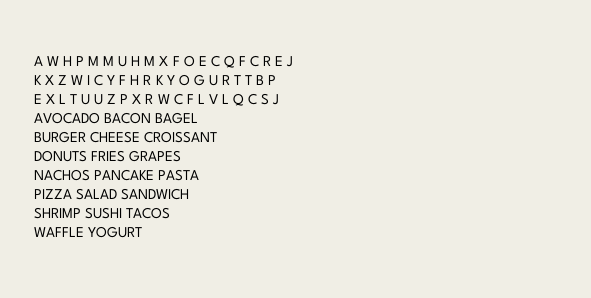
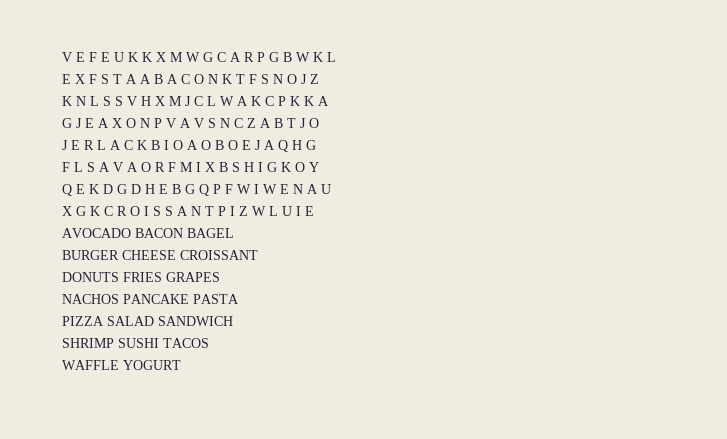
- A W H P M M U H M X F O E C Q F C R E J
- K X Z W I C Y F H R K Y O G U R T T B P
- E X L T U U Z P X R W C F L V L Q C S J
+ V E F E U K K X M W G C A R P G B W K L
+ E X F S T A A B A C O N K T F S N O J Z
+ K N L S S V H X M J C L W A K C P K K A
+ G J E A X O N P V A V S N C Z A B T J O
+ J E R L A C K B I O A O B O E J A Q H G
+ F L S A V A O R F M I X B S H I G K O Y
+ Q E K D G D H E B G Q P F W I W E N A U
+ X G K C R O I S S A N T P I Z W L U I E

